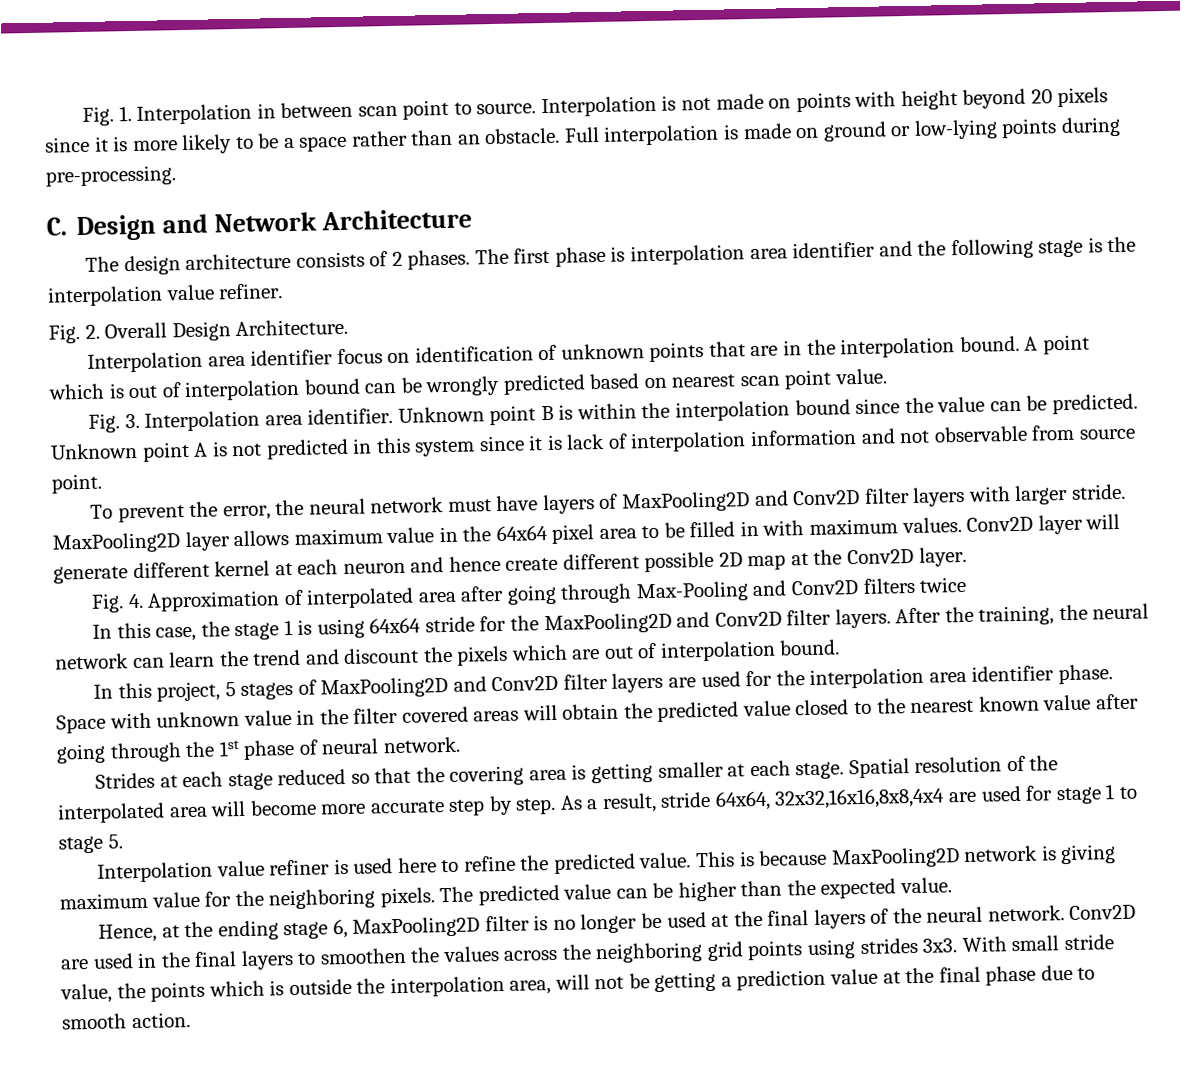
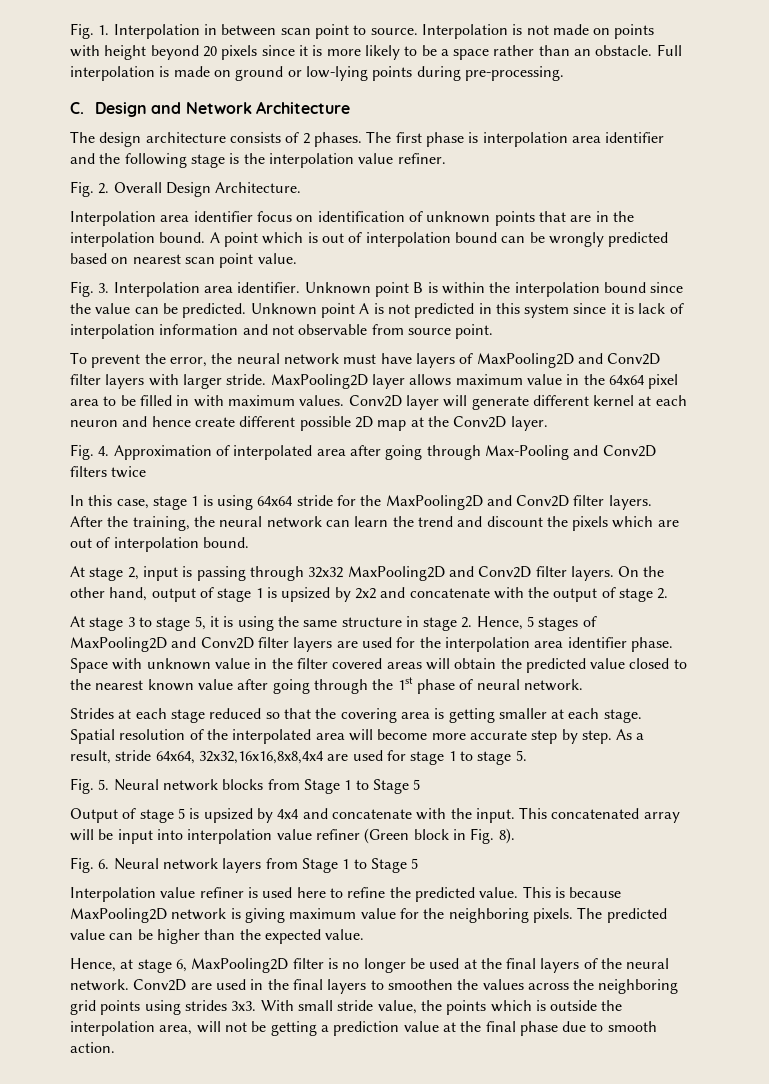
- In this case, the stage 1 is using 64x64 stride for the MaxPooling2D and Conv2D filter layers.
+ In this case, stage 1 is using 64x64 stride for the MaxPooling2D and Conv2D filter layers.
- In this project, 5 stages of MaxPooling2D and Conv2D filter layers are used for the interpolation area identifier phase.
+ At stage 2, input is passing through 32x32 MaxPooling2D and Conv2D filter layers. On the other hand, output of stage 1 is upsized by 2x2 and concatenate with the output of stage 2.
+ At stage 3 to stage 5, it is using the same structure in stage 2. Hence, 5 stages of MaxPooling2D and Conv2D filter layers are used for the interpolation area identifier phase.
+ Fig. 5. Neural network blocks from Stage 1 to Stage 5
+ Output of stage 5 is upsized by 4x4 and concatenate with the input. This concatenated array will be input into interpolation value refiner (Green block in Fig. 8).
+ Fig. 6. Neural network layers from Stage 1 to Stage 5
- Hence, at the ending stage 6, MaxPooling2D filter is no longer be used at the final layers of the neural network.
+ Hence, at stage 6, MaxPooling2D filter is no longer be used at the final layers of the neural network.

